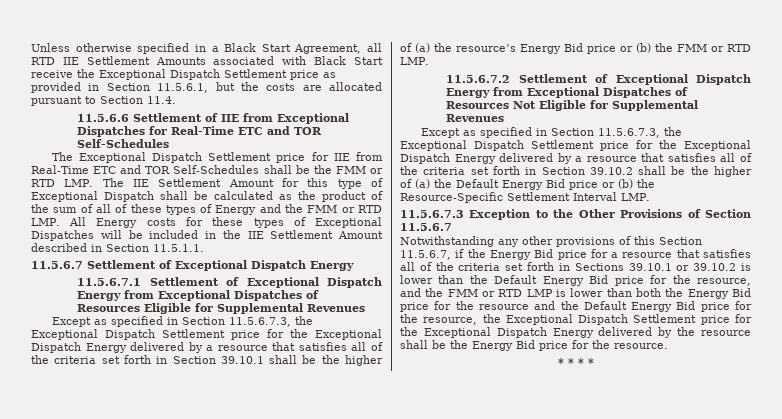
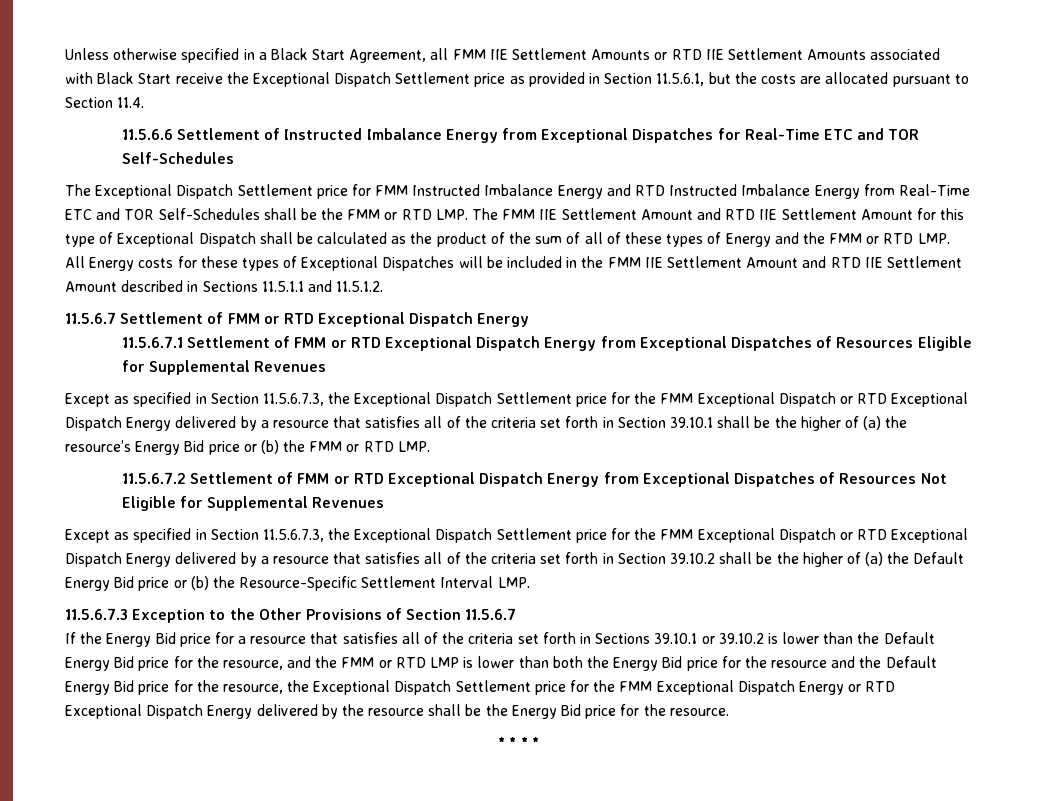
- Unless otherwise specified in a Black Start Agreement, all RTD IIE Settlement Amounts associated with Black Start receive the Exceptional Dispatch Settlement price as provided in Section 11.5.6.1, but the costs are allocated pursuant to Section 11.4.
+ Unless otherwise specified in a Black Start Agreement, all FMM IIE Settlement Amounts or RTD IIE Settlement Amounts associated with Black Start receive the Exceptional Dispatch Settlement price as provided in Section 11.5.6.1, but the costs are allocated pursuant to Section 11.4.
- 11.5.6.6 Settlement of IIE from Exceptional Dispatches for Real-Time ETC and TOR Self-Schedules
+ 11.5.6.6 Settlement of Instructed Imbalance Energy from Exceptional Dispatches for Real-Time ETC and TOR Self-Schedules
- The Exceptional Dispatch Settlement price for IIE from Real-Time ETC and TOR Self-Schedules shall be the FMM or RTD LMP. The IIE Settlement Amount for this type of Exceptional Dispatch shall be calculated as the product of the sum of all of these types of Energy and the FMM or RTD LMP. All Energy costs for these types of Exceptional Dispatches will be included in the IIE Settlement Amount described in Section 11.5.1.1.
+ The Exceptional Dispatch Settlement price for FMM Instructed Imbalance Energy and RTD Instructed Imbalance Energy from Real-Time ETC and TOR Self-Schedules shall be the FMM or RTD LMP. The FMM IIE Settlement Amount and RTD IIE Settlement Amount for this type of Exceptional Dispatch shall be calculated as the product of the sum of all of these types of Energy and the FMM or RTD LMP. All Energy costs for these types of Exceptional Dispatches will be included in the FMM IIE Settlement Amount and RTD IIE Settlement Amount described in Sections 11.5.1.1 and 11.5.1.2.
- 11.5.6.7 Settlement of Exceptional Dispatch Energy
+ 11.5.6.7 Settlement of FMM or RTD Exceptional Dispatch Energy
- 11.5.6.7.1 Settlement of Exceptional Dispatch Energy from Exceptional Dispatches of Resources Eligible for Supplemental Revenues
+ 11.5.6.7.1 Settlement of FMM or RTD Exceptional Dispatch Energy from Exceptional Dispatches of Resources Eligible for Supplemental Revenues
- Except as specified in Section 11.5.6.7.3, the Exceptional Dispatch Settlement price for the Exceptional Dispatch Energy delivered by a resource that satisfies all of the criteria set forth in Section 39.10.1 shall be the higher of (a) the resource’s Energy Bid price or (b) the FMM or RTD LMP.
+ Except as specified in Section 11.5.6.7.3, the Exceptional Dispatch Settlement price for the FMM Exceptional Dispatch or RTD Exceptional Dispatch Energy delivered by a resource that satisfies all of the criteria set forth in Section 39.10.1 shall be the higher of (a) the resource’s Energy Bid price or (b) the FMM or RTD LMP.
- 11.5.6.7.2 Settlement of Exceptional Dispatch Energy from Exceptional Dispatches of Resources Not Eligible for Supplemental Revenues
+ 11.5.6.7.2 Settlement of FMM or RTD Exceptional Dispatch Energy from Exceptional Dispatches of Resources Not Eligible for Supplemental Revenues
- Except as specified in Section 11.5.6.7.3, the Exceptional Dispatch Settlement price for the Exceptional Dispatch Energy delivered by a resource that satisfies all of the criteria set forth in Section 39.10.2 shall be the higher of (a) the Default Energy Bid price or (b) the Resource-Specific Settlement Interval LMP.
+ Except as specified in Section 11.5.6.7.3, the Exceptional Dispatch Settlement price for the FMM Exceptional Dispatch or RTD Exceptional Dispatch Energy delivered by a resource that satisfies all of the criteria set forth in Section 39.10.2 shall be the higher of (a) the Default Energy Bid price or (b) the Resource-Specific Settlement Interval LMP.
- Notwithstanding any other provisions of this Section 11.5.6.7, if the Energy Bid price for a resource that satisfies all of the criteria set forth in Sections 39.10.1 or 39.10.2 is lower than the Default Energy Bid price for the resource, and the FMM or RTD LMP is lower than both the Energy Bid price for the resource and the Default Energy Bid price for the resource, the Exceptional Dispatch Settlement price for the Exceptional Dispatch Energy delivered by the resource shall be the Energy Bid price for the resource.
+ If the Energy Bid price for a resource that satisfies all of the criteria set forth in Sections 39.10.1 or 39.10.2 is lower than the Default Energy Bid price for the resource, and the FMM or RTD LMP is lower than both the Energy Bid price for the resource and the Default Energy Bid price for the resource, the Exceptional Dispatch Settlement price for the FMM Exceptional Dispatch Energy or RTD Exceptional Dispatch Energy delivered by the resource shall be the Energy Bid price for the resource.

